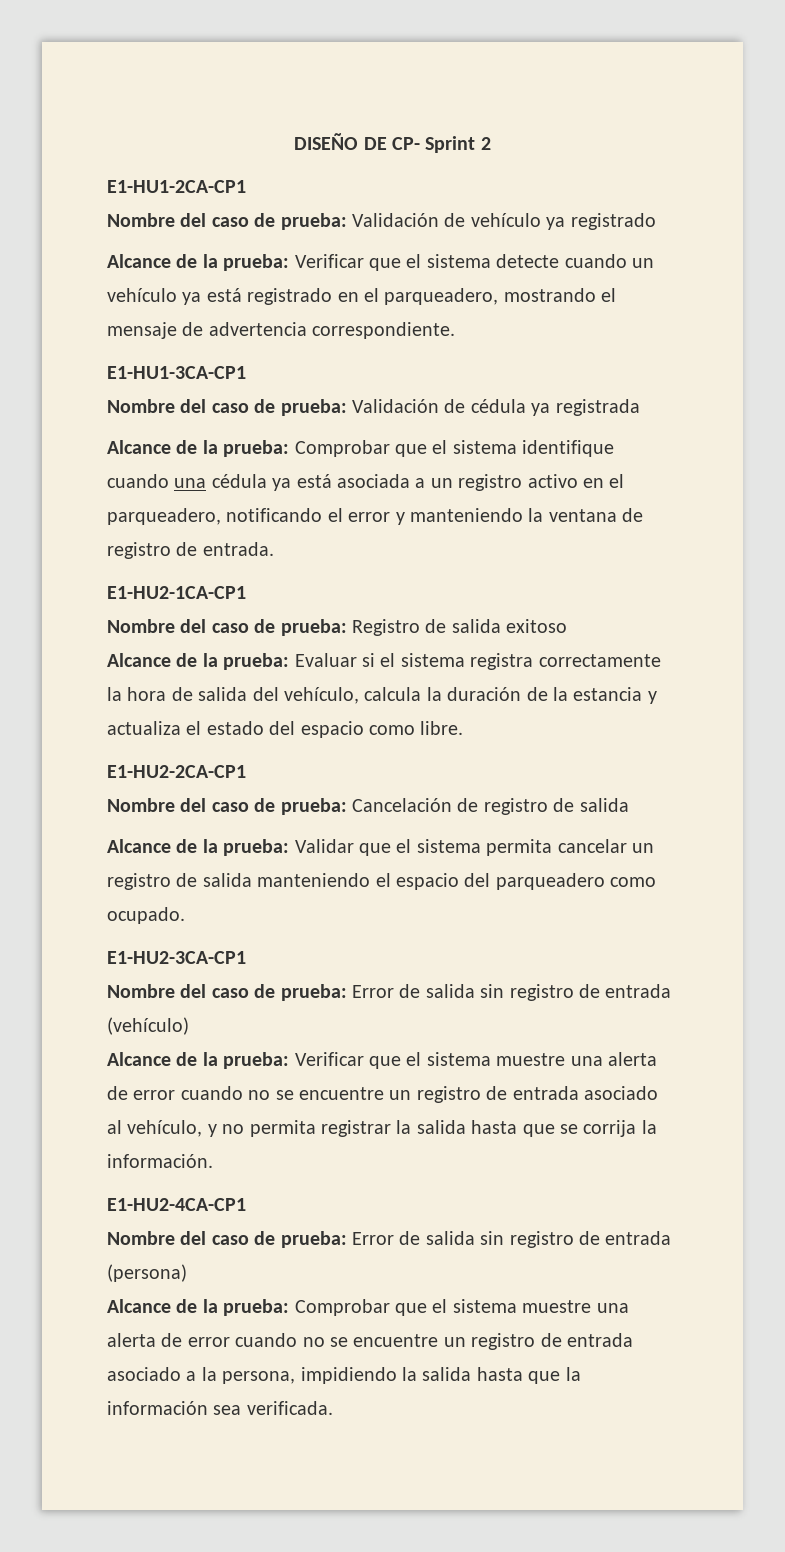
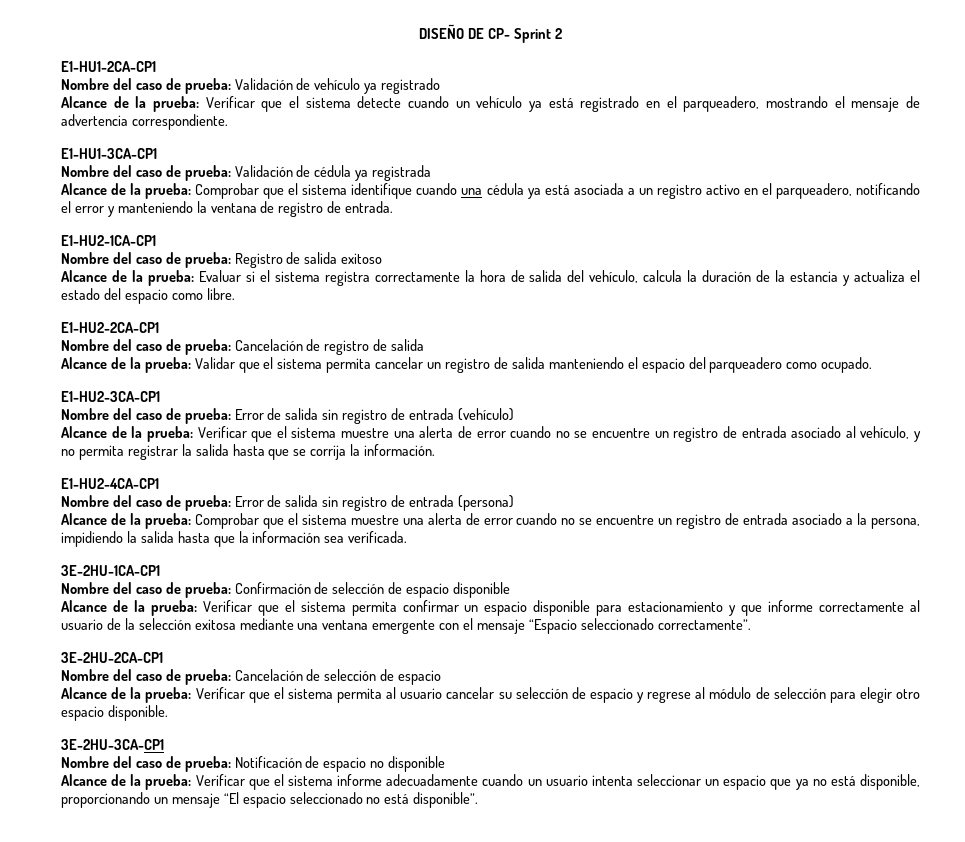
+ 3E-2HU-1CA-CP1
+ Nombre del caso de prueba: Confirmación de selección de espacio disponible
+ Alcance de la prueba: Verificar que el sistema permita confirmar un espacio disponible para estacionamiento y que informe correctamente al usuario de la selección exitosa mediante una ventana emergente con el mensaje “Espacio seleccionado correctamente”.
+ 3E-2HU-2CA-CP1
+ Nombre del caso de prueba: Cancelación de selección de espacio
+ Alcance de la prueba: Verificar que el sistema permita al usuario cancelar su selección de espacio y regrese al módulo de selección para elegir otro espacio disponible.
+ 3E-2HU-3CA-CP1
+ Nombre del caso de prueba: Notificación de espacio no disponible
+ Alcance de la prueba: Verificar que el sistema informe adecuadamente cuando un usuario intenta seleccionar un espacio que ya no está disponible, proporcionando un mensaje “El espacio seleccionado no está disponible”.

